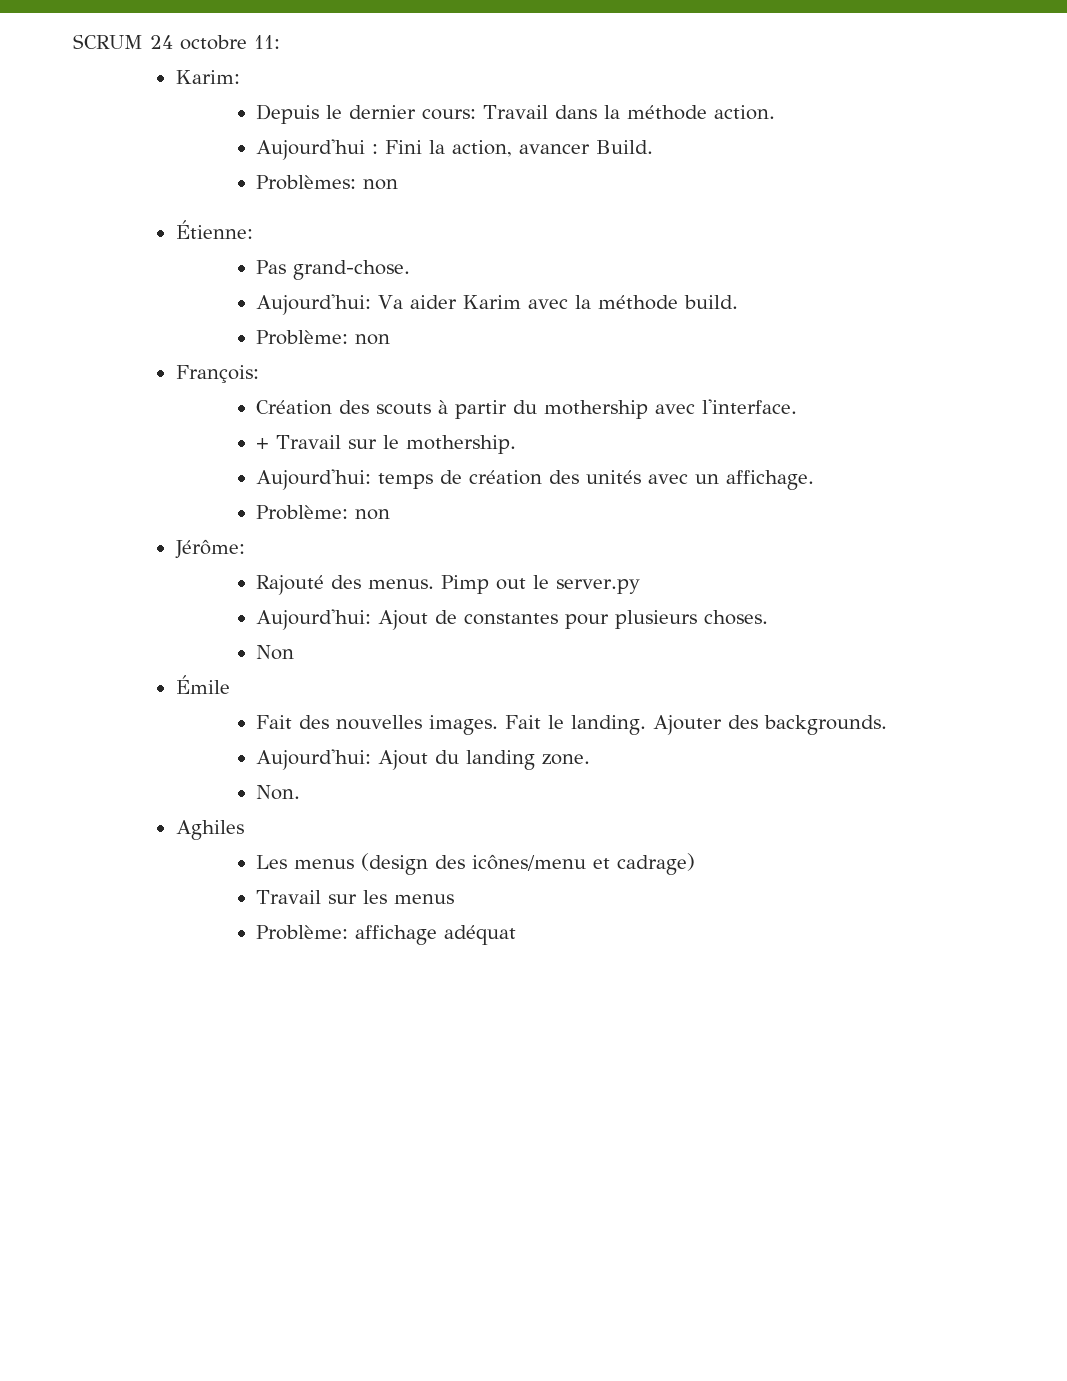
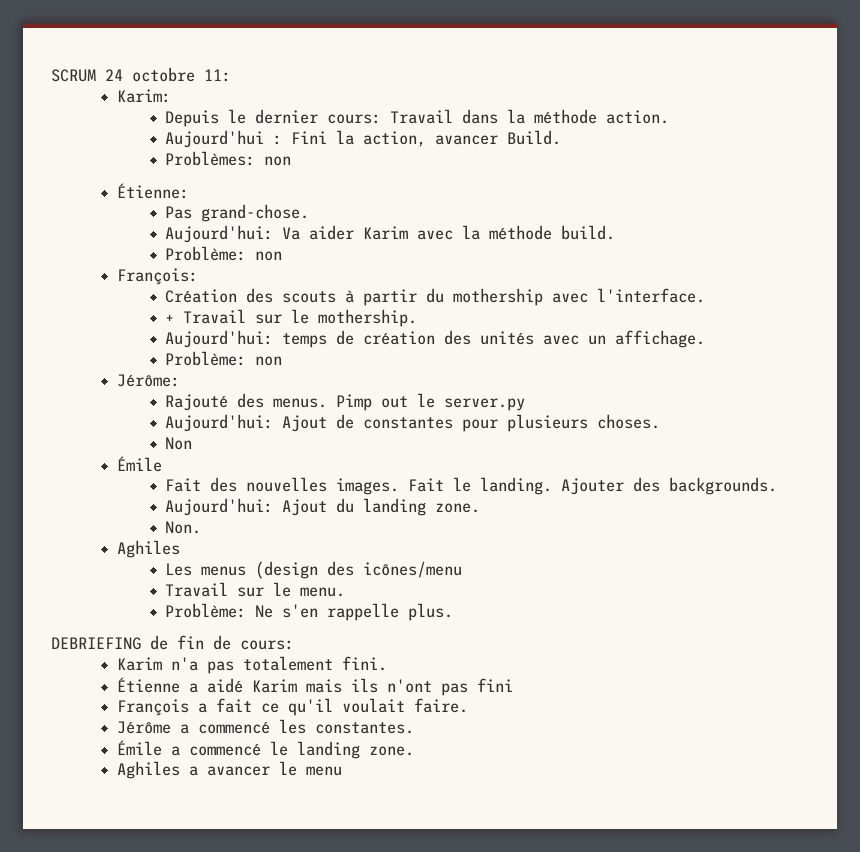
- Les menus (design des icônes/menu et cadrage)
- Travail sur les menus
- Problème: affichage adéquat
+ Les menus (design des icônes/menu
+ Travail sur le menu.
+ Problème: Ne s'en rappelle plus.
+ DEBRIEFING de fin de cours:
+ Karim n'a pas totalement fini.
+ Étienne a aidé Karim mais ils n'ont pas fini
+ François a fait ce qu'il voulait faire.
+ Jérôme a commencé les constantes.
+ Émile a commencé le landing zone.
+ Aghiles a avancer le menu

